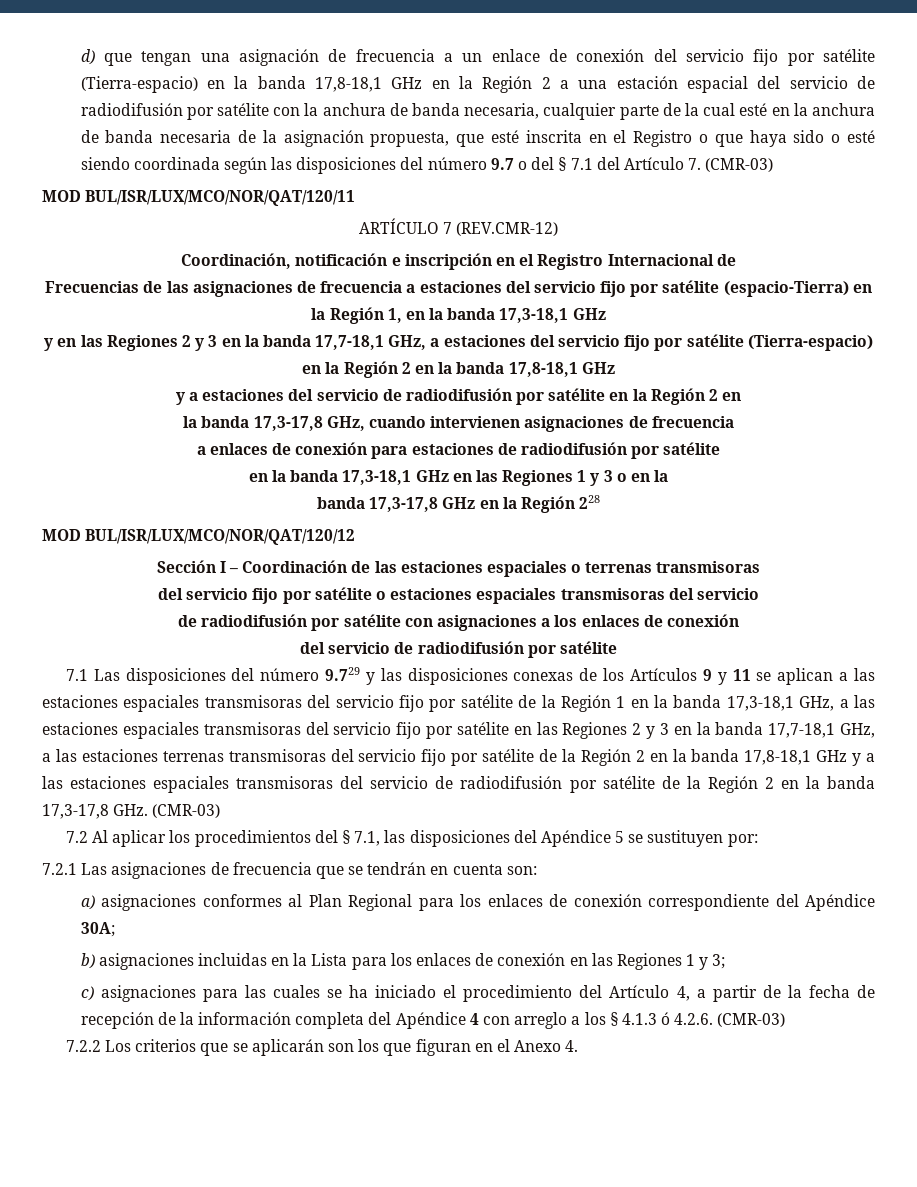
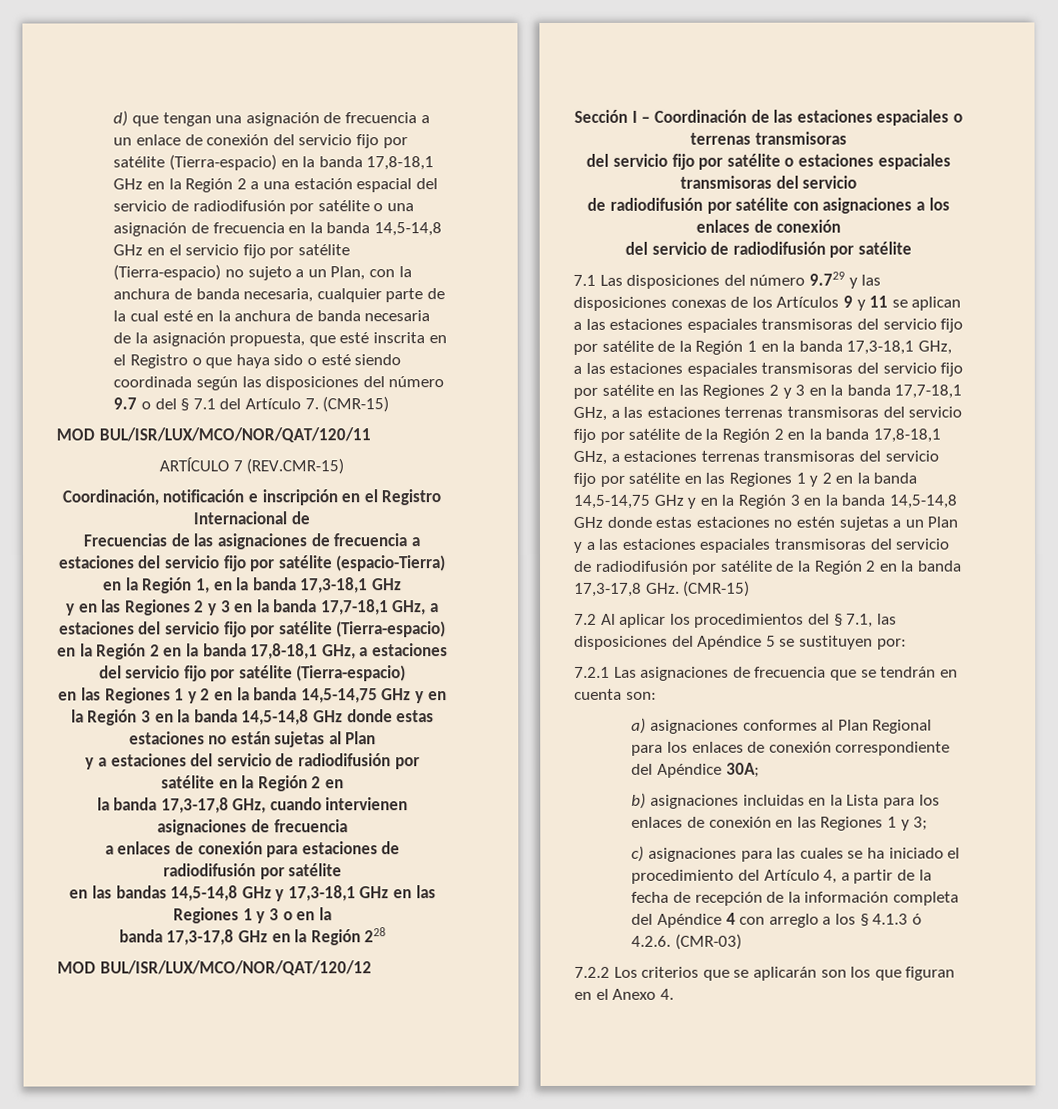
- d) que tengan una asignación de frecuencia a un enlace de conexión del servicio fijo por satélite (Tierra-espacio) en la banda 17,8-18,1 GHz en la Región 2 a una estación espacial del servicio de radiodifusión por satélite con la anchura de banda necesaria, cualquier parte de la cual esté en la anchura de banda necesaria de la asignación propuesta, que esté inscrita en el Registro o que haya sido o esté siendo coordinada según las disposiciones del número 9.7 o del § 7.1 del Artículo 7. (CMR-03)
+ d) que tengan una asignación de frecuencia a un enlace de conexión del servicio fijo por satélite (Tierra-espacio) en la banda 17,8-18,1 GHz en la Región 2 a una estación espacial del servicio de radiodifusión por satélite o una asignación de frecuencia en la banda 14,5-14,8 GHz en el servicio fijo por satélite (Tierra-espacio) no sujeto a un Plan, con la anchura de banda necesaria, cualquier parte de la cual esté en la anchura de banda necesaria de la asignación propuesta, que esté inscrita en el Registro o que haya sido o esté siendo coordinada según las disposiciones del número 9.7 o del § 7.1 del Artículo 7. (CMR-15)
- ARTÍCULO 7 (REV.CMR-12)
+ ARTÍCULO 7 (REV.CMR-15)
- y en las Regiones 2 y 3 en la banda 17,7-18,1 GHz, a estaciones del servicio fijo por satélite (Tierra-espacio) en la Región 2 en la banda 17,8-18,1 GHz
+ y en las Regiones 2 y 3 en la banda 17,7-18,1 GHz, a estaciones del servicio fijo por satélite (Tierra-espacio) en la Región 2 en la banda 17,8-18,1 GHz, a estaciones del servicio fijo por satélite (Tierra-espacio)
+ en las Regiones 1 y 2 en la banda 14,5-14,75 GHz y en la Región 3 en la banda 14,5-14,8 GHz donde estas estaciones no están sujetas al Plan
- en la banda 17,3-18,1 GHz en las Regiones 1 y 3 o en la
+ en las bandas 14,5-14,8 GHz y 17,3-18,1 GHz en las Regiones 1 y 3 o en la
- 7.1 Las disposiciones del número 9.729 y las disposiciones conexas de los Artículos 9 y 11 se aplican a las estaciones espaciales transmisoras del servicio fijo por satélite de la Región 1 en la banda 17,3-18,1 GHz, a las estaciones espaciales transmisoras del servicio fijo por satélite en las Regiones 2 y 3 en la banda 17,7-18,1 GHz, a las estaciones terrenas transmisoras del servicio fijo por satélite de la Región 2 en la banda 17,8-18,1 GHz y a las estaciones espaciales transmisoras del servicio de radiodifusión por satélite de la Región 2 en la banda 17,3-17,8 GHz. (CMR-03)
+ 7.1 Las disposiciones del número 9.729 y las disposiciones conexas de los Artículos 9 y 11 se aplican a las estaciones espaciales transmisoras del servicio fijo por satélite de la Región 1 en la banda 17,3-18,1 GHz, a las estaciones espaciales transmisoras del servicio fijo por satélite en las Regiones 2 y 3 en la banda 17,7-18,1 GHz, a las estaciones terrenas transmisoras del servicio fijo por satélite de la Región 2 en la banda 17,8-18,1 GHz, a estaciones terrenas transmisoras del servicio fijo por satélite en las Regiones 1 y 2 en la banda 14,5-14,75 GHz y en la Región 3 en la banda 14,5-14,8 GHz donde estas estaciones no estén sujetas a un Plan y a las estaciones espaciales transmisoras del servicio de radiodifusión por satélite de la Región 2 en la banda 17,3-17,8 GHz. (CMR-15)

